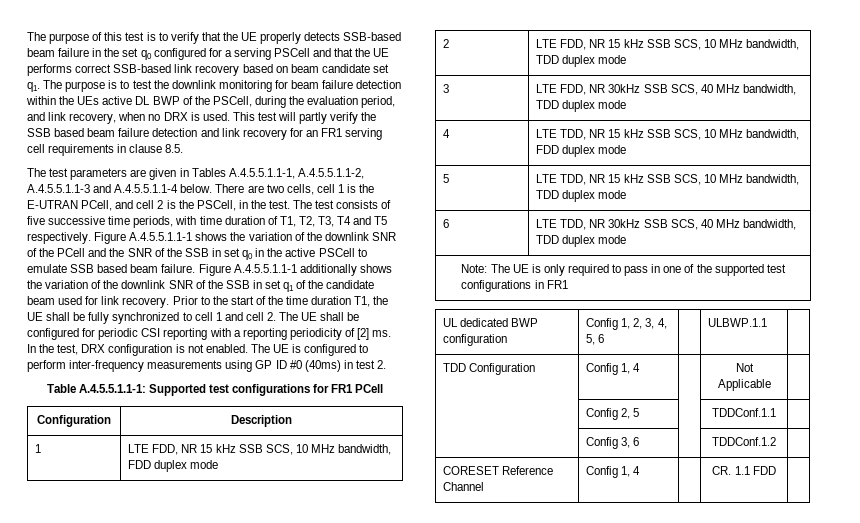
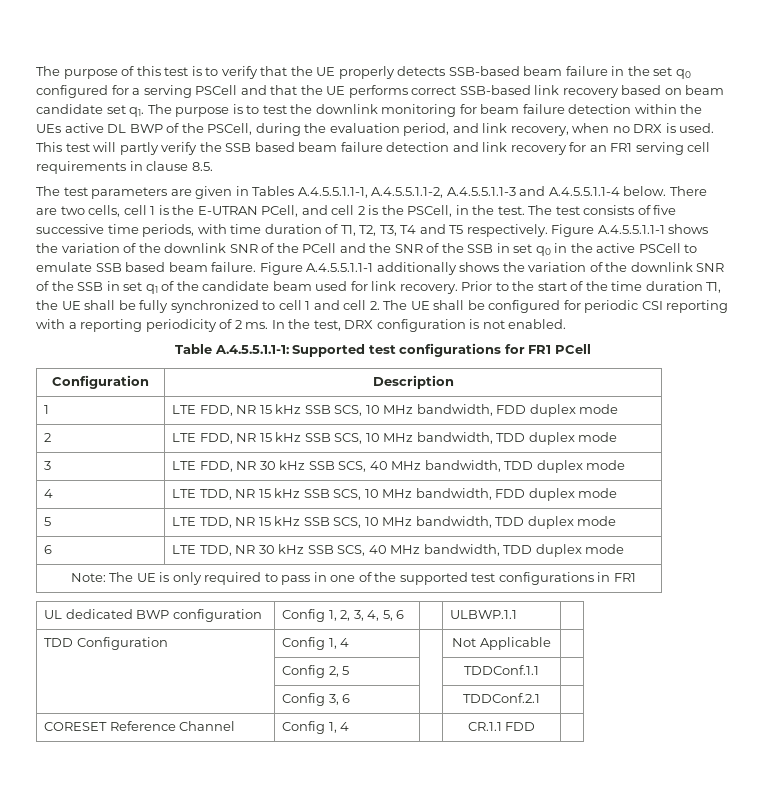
- Prior to the start of the time duration T1, the UE shall be fully synchronized to cell 1 and cell 2. The UE shall be configured for periodic CSI reporting with a reporting periodicity of [2] ms.
+ Prior to the start of the time duration T1, the UE shall be fully synchronized to cell 1 and cell 2. The UE shall be configured for periodic CSI reporting with a reporting periodicity of 2 ms.
- The UE is configured to perform inter-frequency measurements using GP ID #0 (40ms) in test 2.
- 3 | LTE FDD, NR 30kHz SSB SCS, 40 MHz bandwidth, TDD duplex mode
+ 3 | LTE FDD, NR 30 kHz SSB SCS, 40 MHz bandwidth, TDD duplex mode
- 6 | LTE TDD, NR 30kHz SSB SCS, 40 MHz bandwidth, TDD duplex mode
+ 6 | LTE TDD, NR 30 kHz SSB SCS, 40 MHz bandwidth, TDD duplex mode
- | Config 3, 6 | | TDDConf.1.2 |
+ | Config 3, 6 | | TDDConf.2.1 |
- CORESET Reference Channel | Config 1, 4 | | CR. 1.1 FDD |
+ CORESET Reference Channel | Config 1, 4 | | CR.1.1 FDD |

